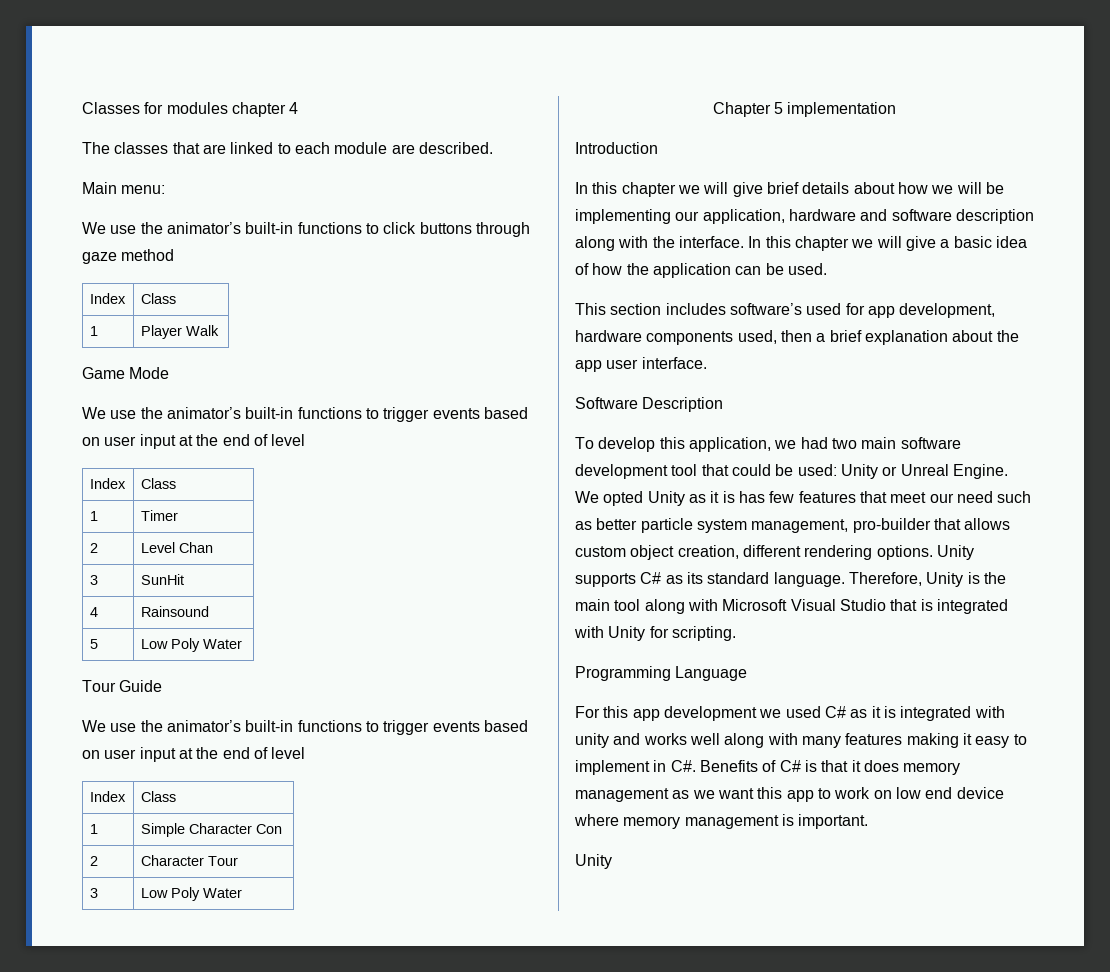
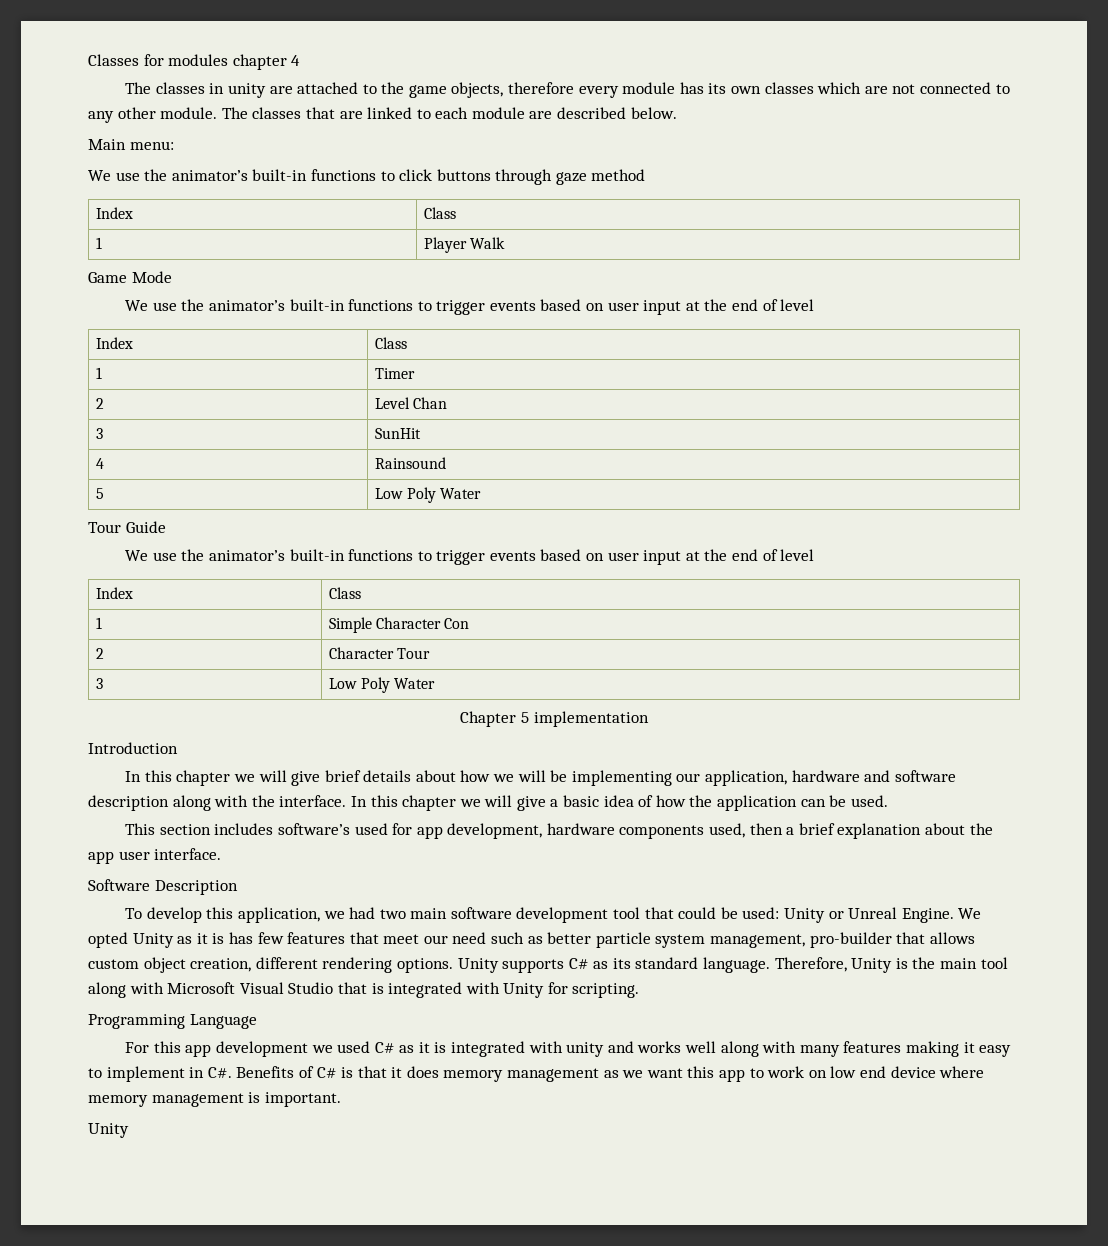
- The classes that are linked to each module are described.
+ The classes in unity are attached to the game objects, therefore every module has its own classes which are not connected to any other module. The classes that are linked to each module are described below.

